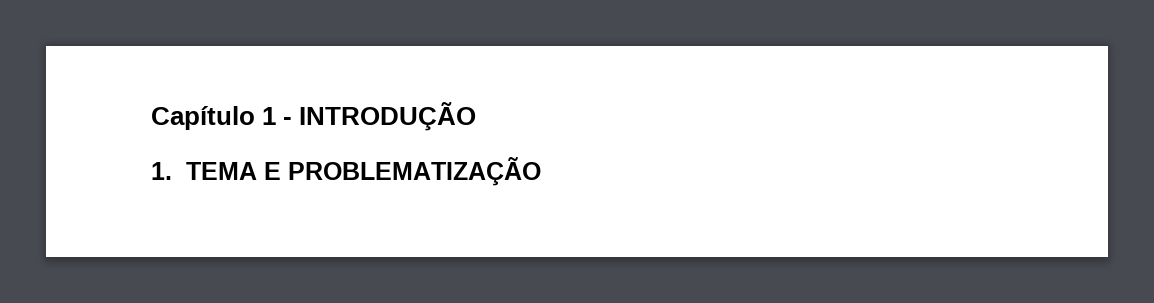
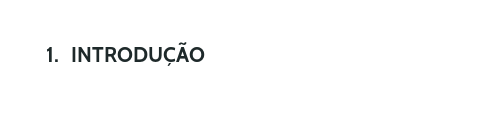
- Capítulo 1 - INTRODUÇÃO
- 1. TEMA E PROBLEMATIZAÇÃO
+ 1. INTRODUÇÃO

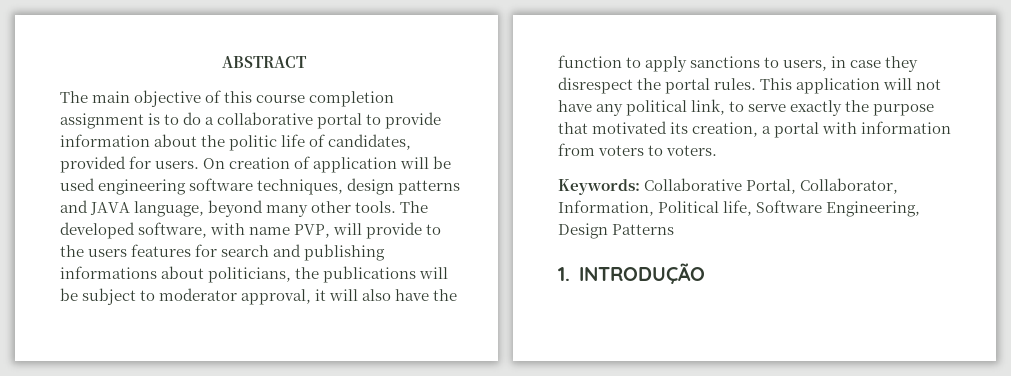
+ ABSTRACT
+ The main objective of this course completion assignment is to do a collaborative portal to provide information about the politic life of candidates, provided for users. On creation of application will be used engineering software techniques, design patterns and JAVA language, beyond many other tools. The developed software, with name PVP, will provide to the users features for search and publishing informations about politicians, the publications will be subject to moderator approval, it will also have the function to apply sanctions to users, in case they disrespect the portal rules. This application will not have any political link, to serve exactly the purpose that motivated its creation, a portal with information from voters to voters.
+ Keywords: Collaborative Portal, Collaborator, Information, Political life, Software Engineering, Design Patterns

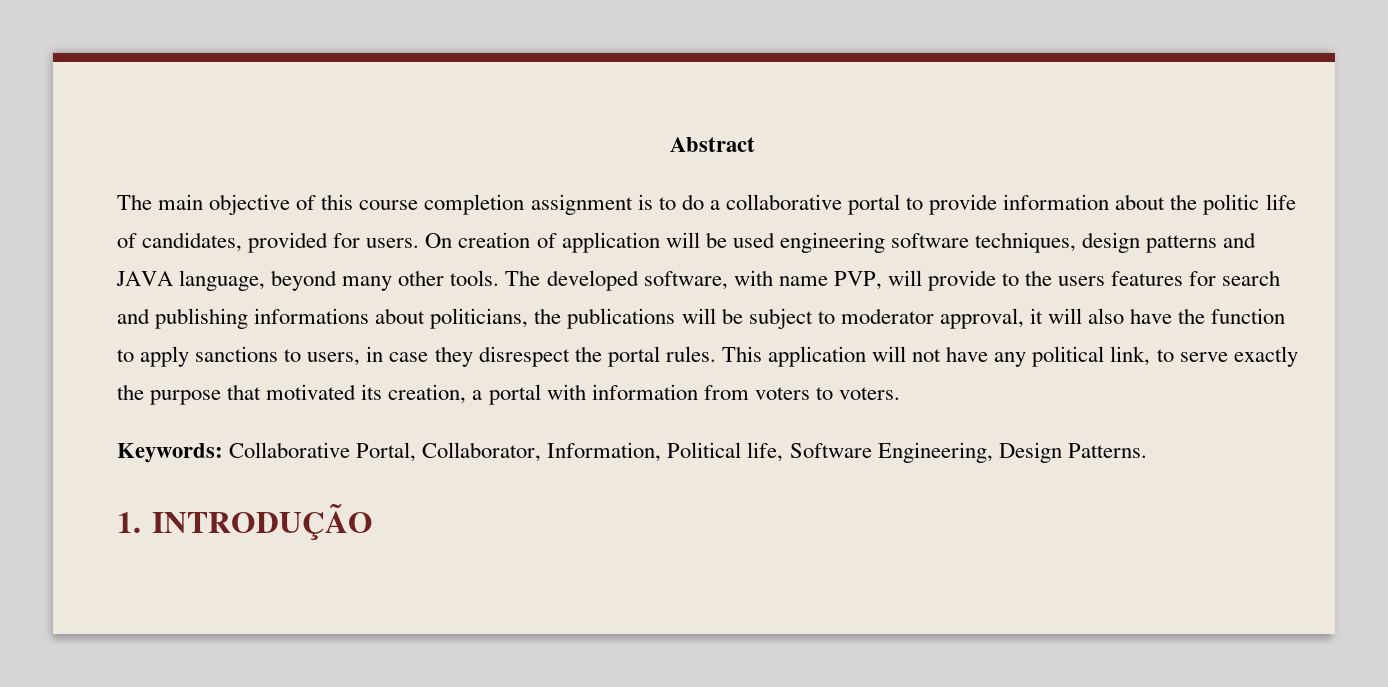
- ABSTRACT
+ Abstract
- Keywords: Collaborative Portal, Collaborator, Information, Political life, Software Engineering, Design Patterns
+ Keywords: Collaborative Portal, Collaborator, Information, Political life, Software Engineering, Design Patterns.

